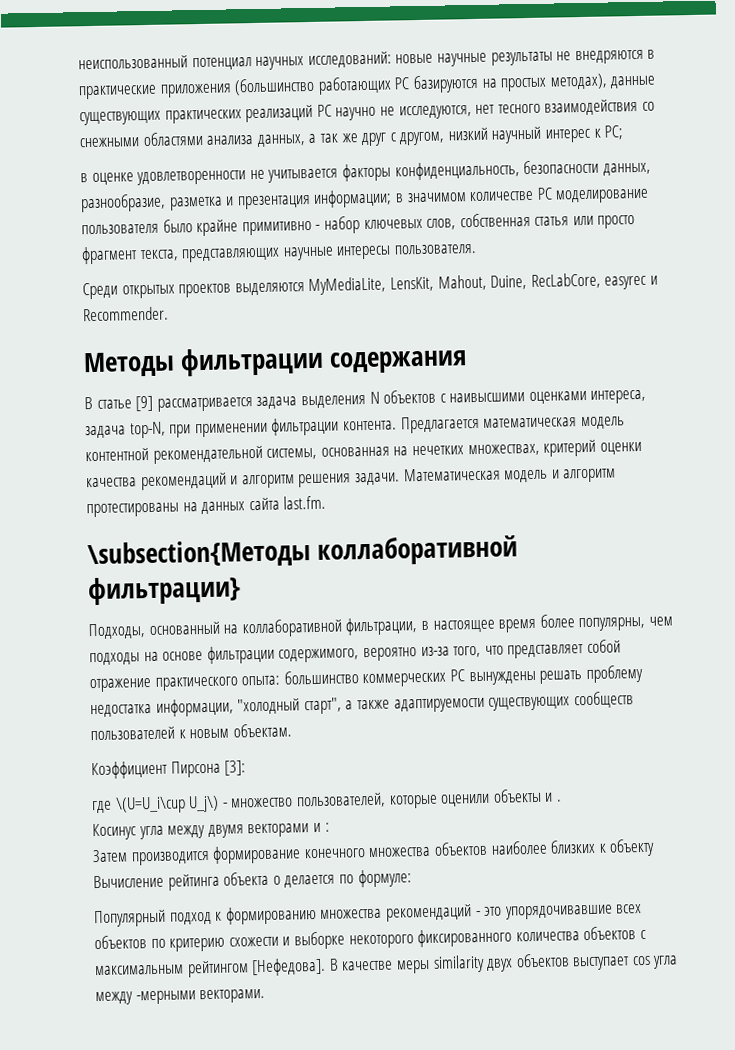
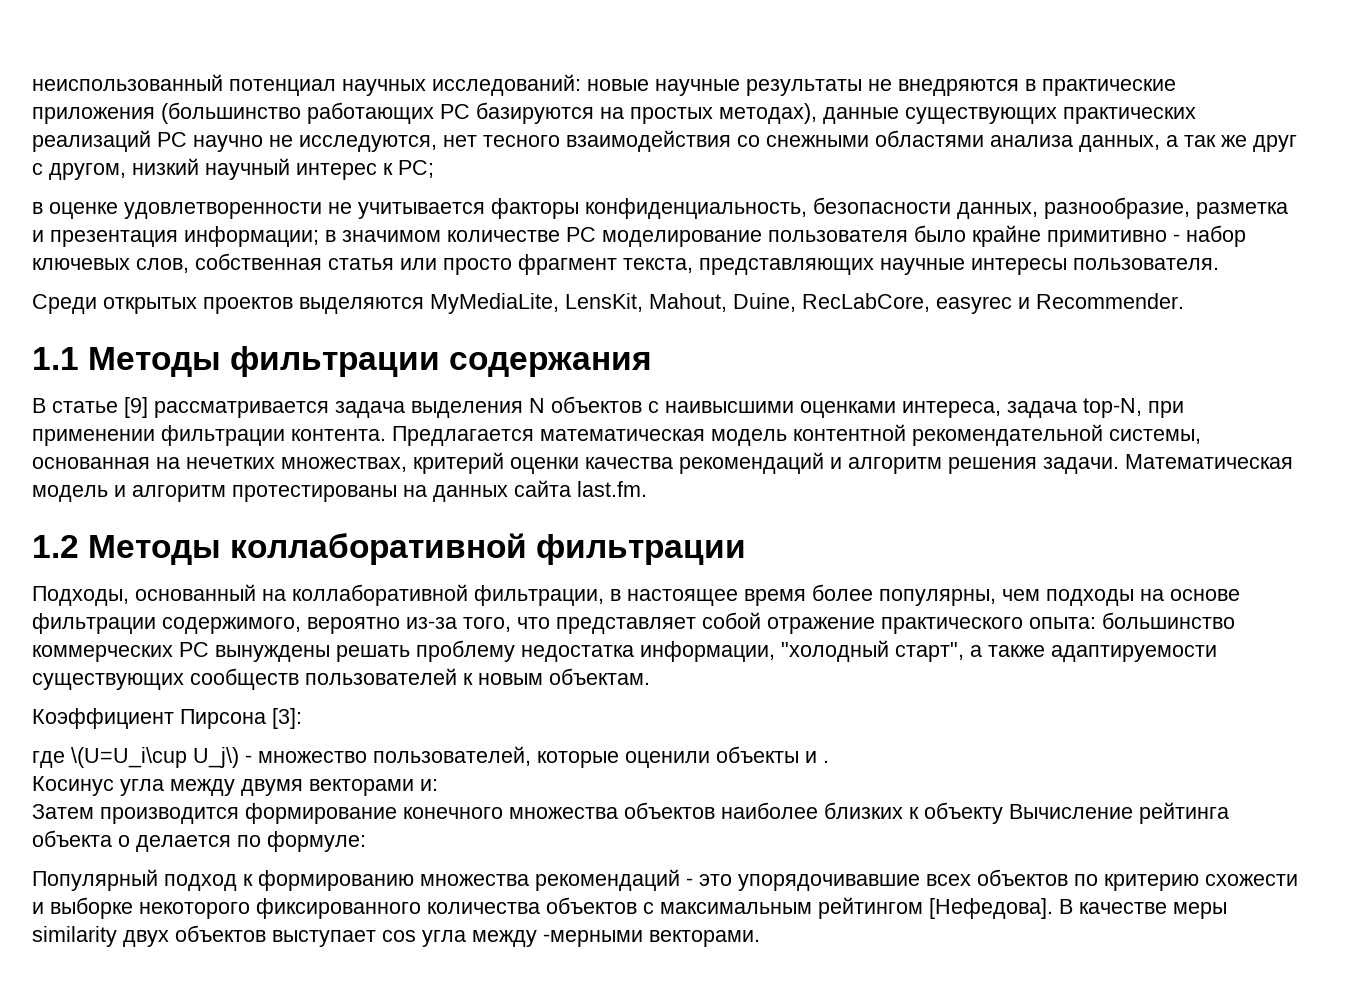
- Методы фильтрации содержания
+ 1.1 Методы фильтрации содержания
- \subsection{Методы коллаборативной фильтрации}
+ 1.2 Методы коллаборативной фильтрации
- Косинус угла между двумя векторами и :
+ Косинус угла между двумя векторами и:

